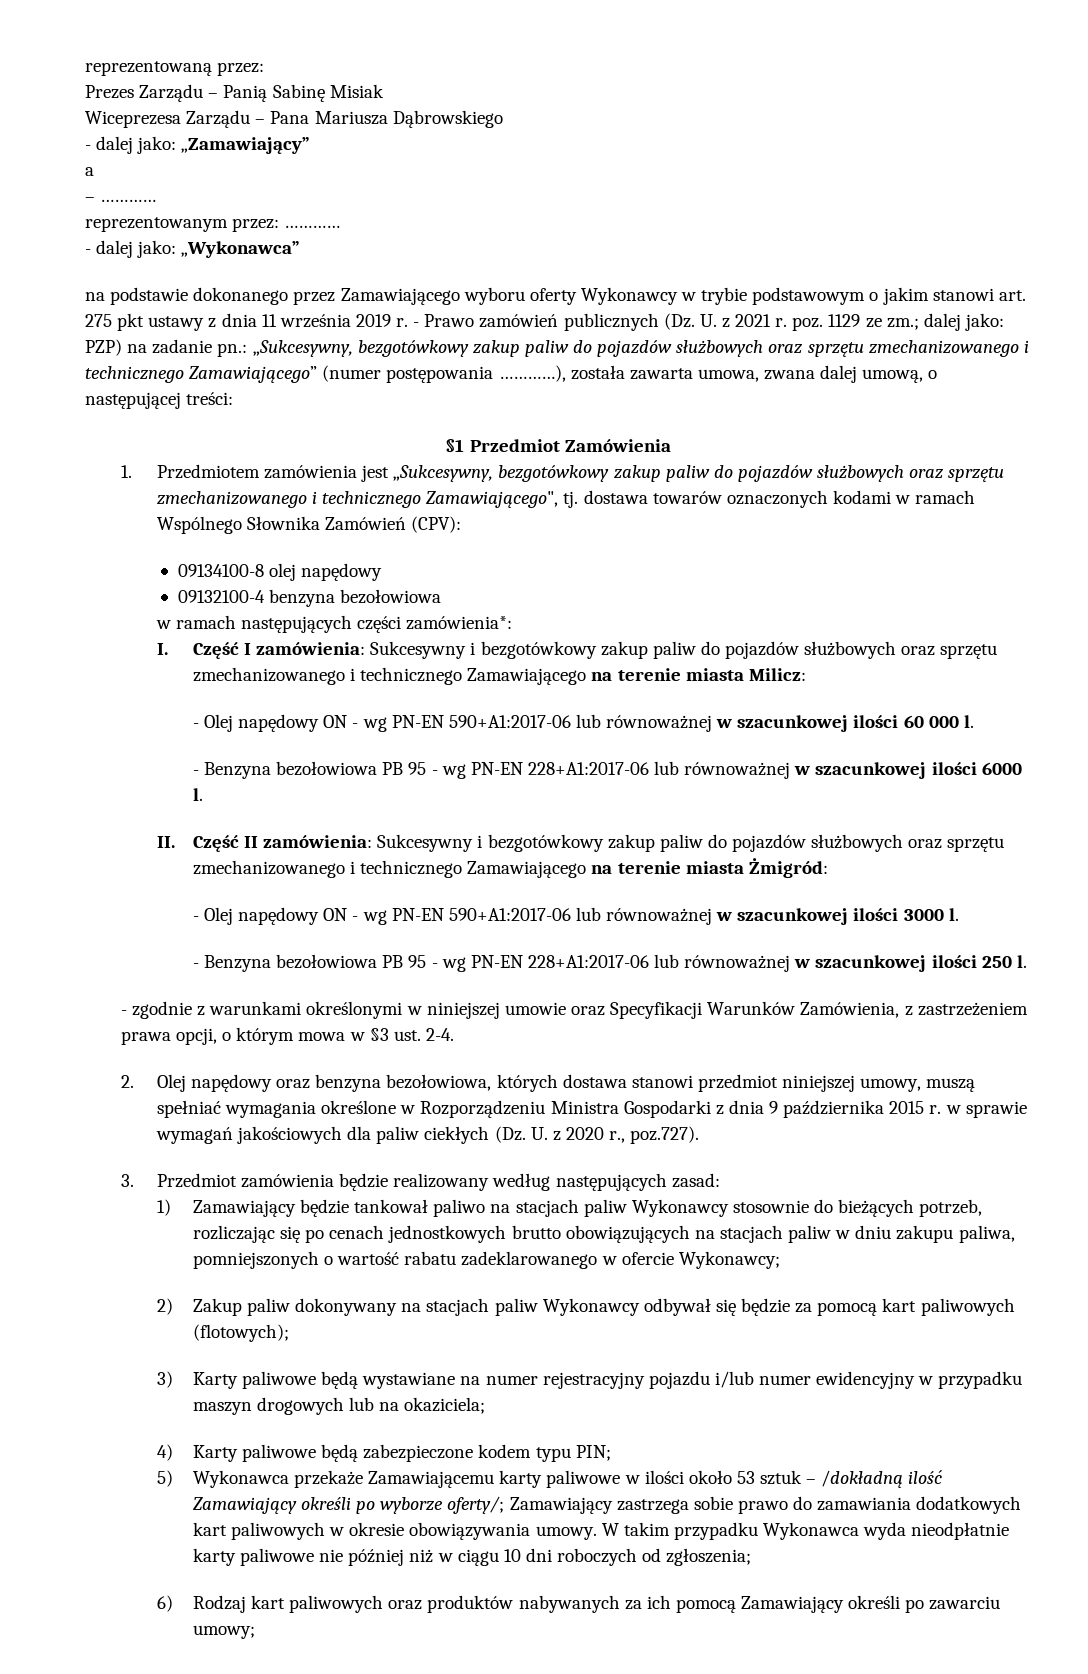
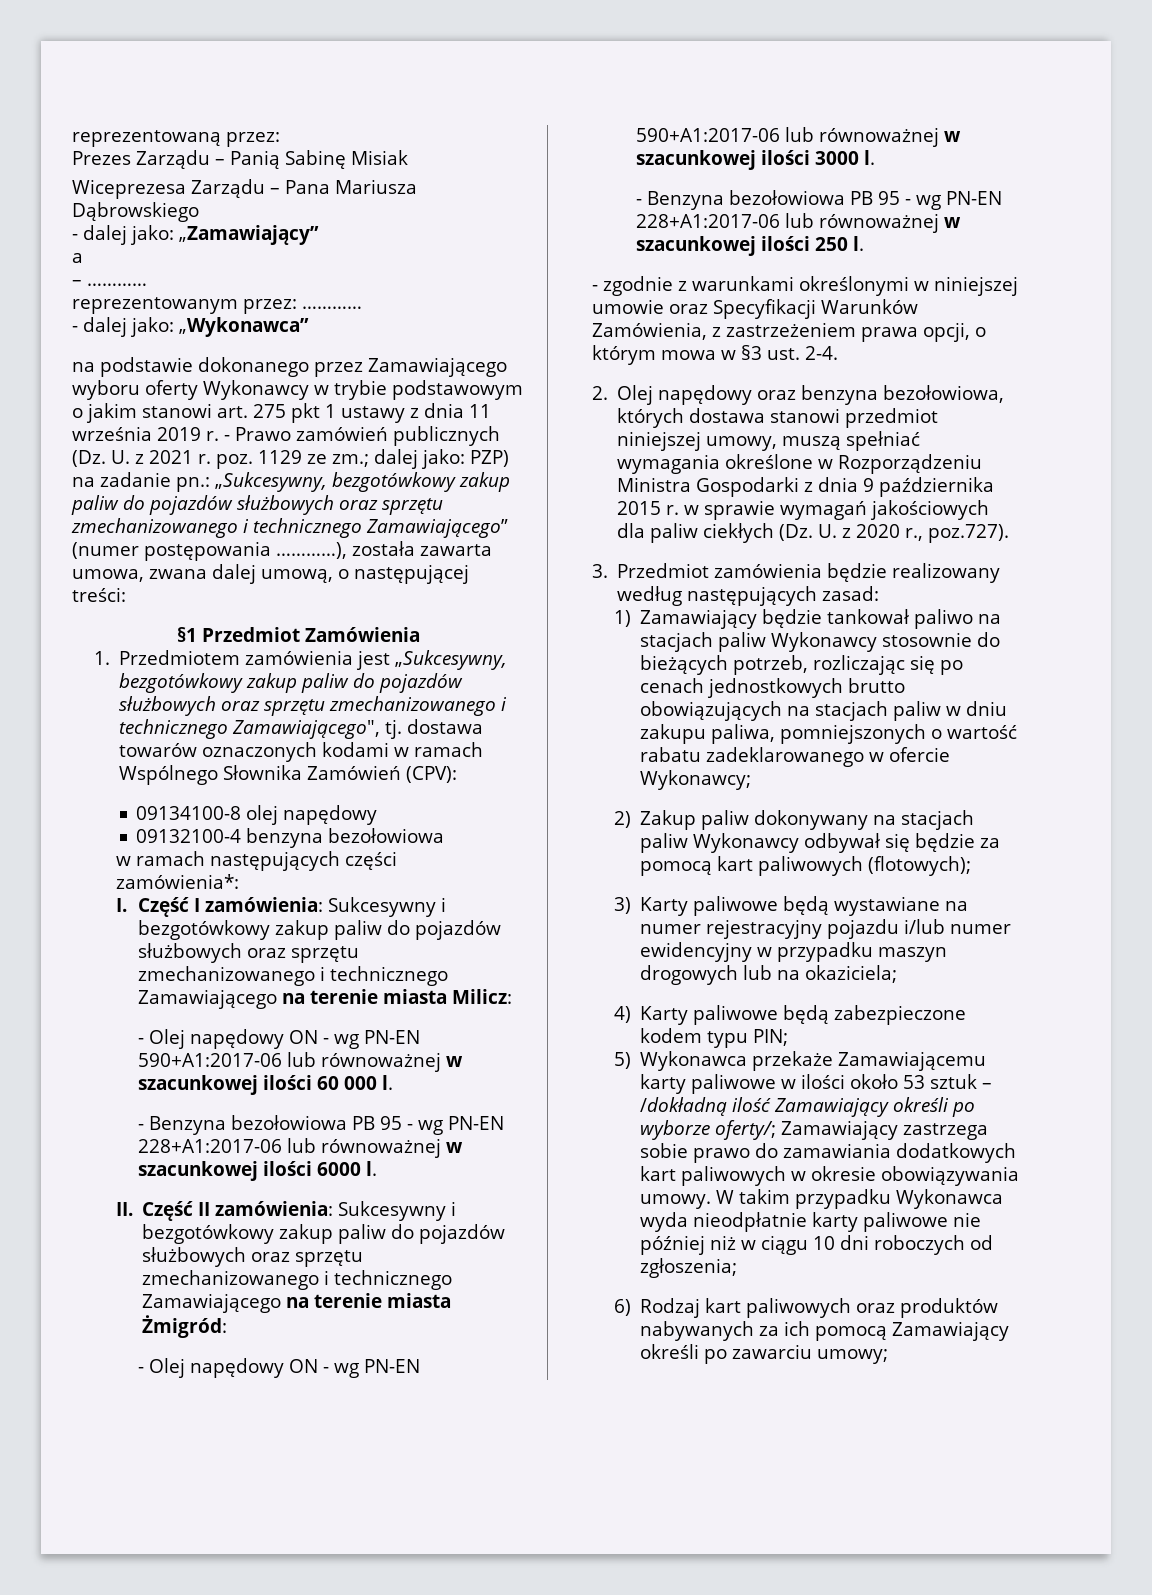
- na podstawie dokonanego przez Zamawiającego wyboru oferty Wykonawcy w trybie podstawowym o jakim stanowi art. 275 pkt ustawy z dnia 11 września 2019 r.
+ na podstawie dokonanego przez Zamawiającego wyboru oferty Wykonawcy w trybie podstawowym o jakim stanowi art. 275 pkt 1 ustawy z dnia 11 września 2019 r.

